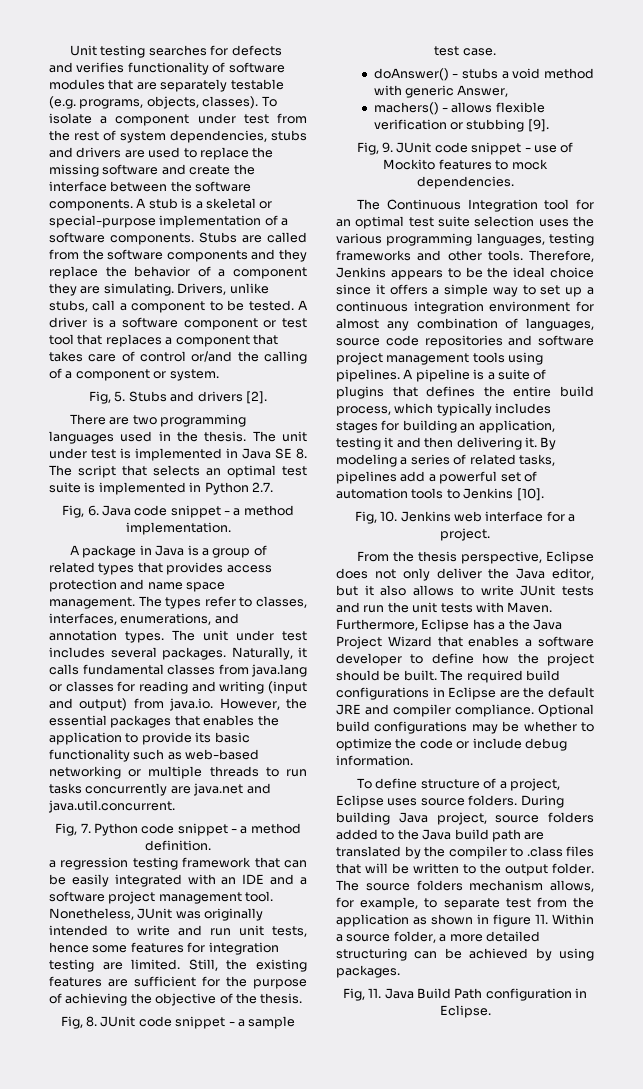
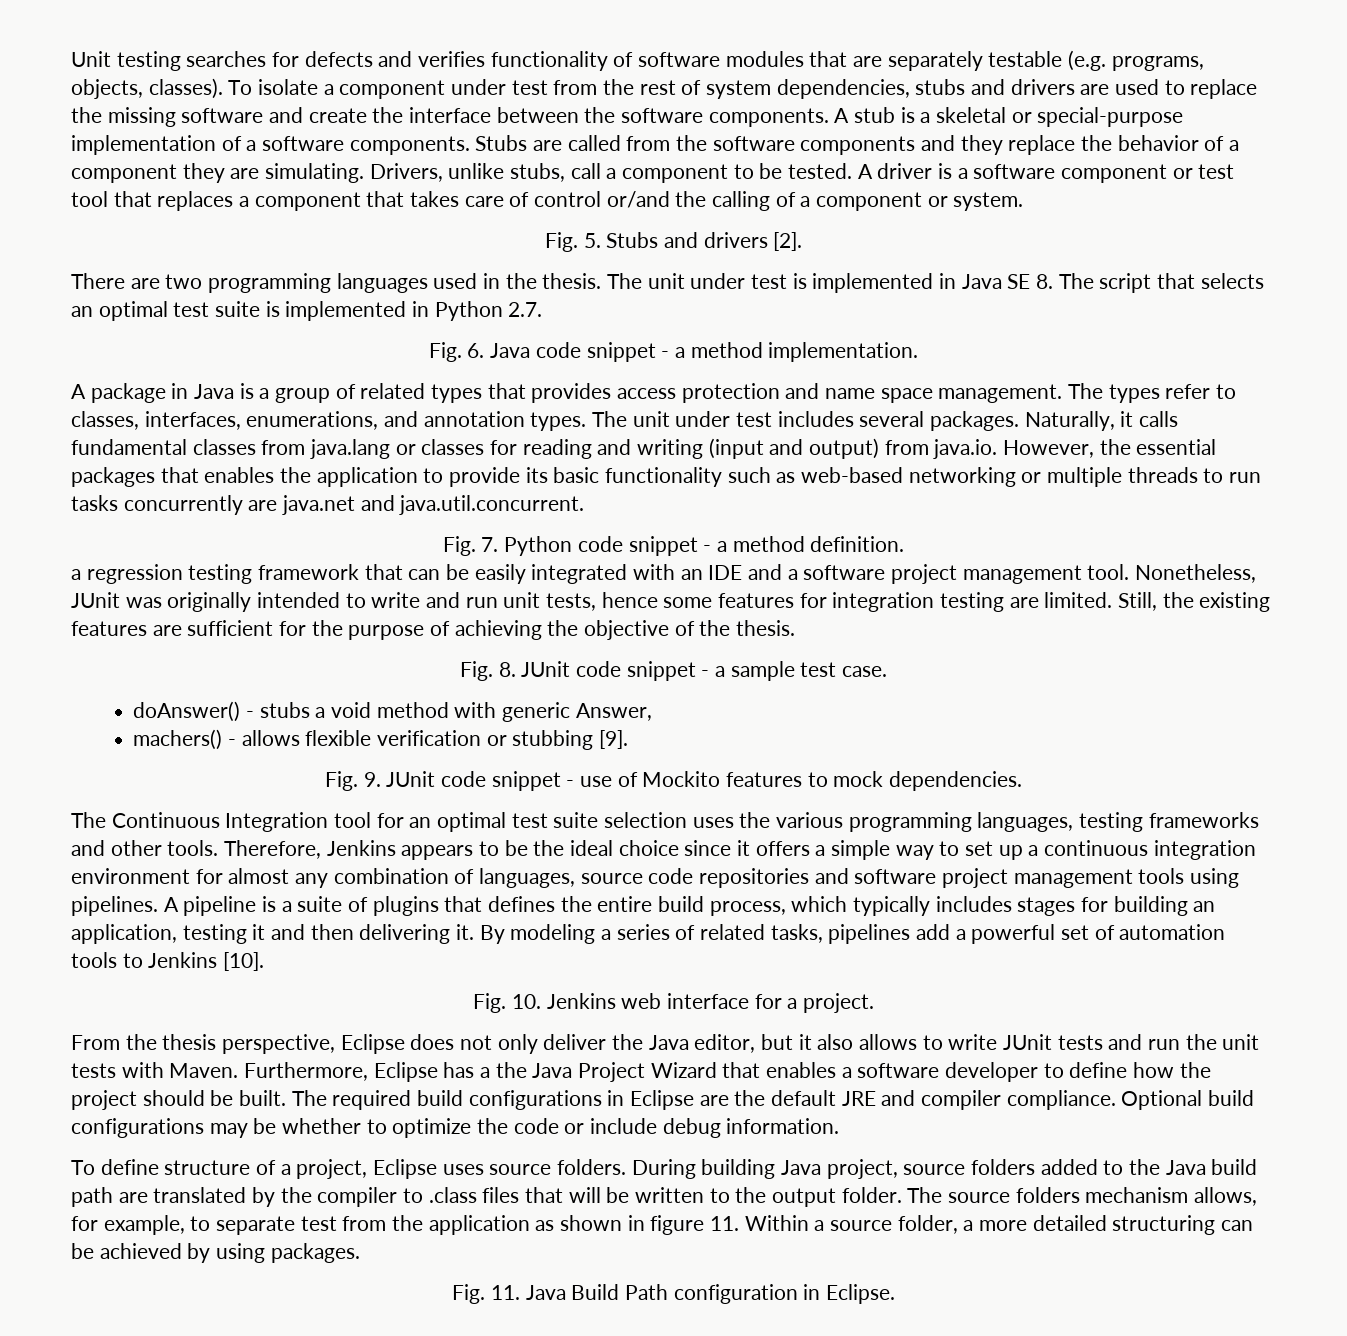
- Fig, 5. Stubs and drivers [2].
+ Fig. 5. Stubs and drivers [2].
- Fig, 6. Java code snippet - a method implementation.
+ Fig. 6. Java code snippet - a method implementation.
- Fig, 7. Python code snippet - a method definition.
+ Fig. 7. Python code snippet - a method definition.
- Fig, 8. JUnit code snippet - a sample test case.
+ Fig. 8. JUnit code snippet - a sample test case.
- Fig, 9. JUnit code snippet - use of Mockito features to mock dependencies.
+ Fig. 9. JUnit code snippet - use of Mockito features to mock dependencies.
- Fig, 10. Jenkins web interface for a project.
+ Fig. 10. Jenkins web interface for a project.
- Fig, 11. Java Build Path configuration in Eclipse.
+ Fig. 11. Java Build Path configuration in Eclipse.

